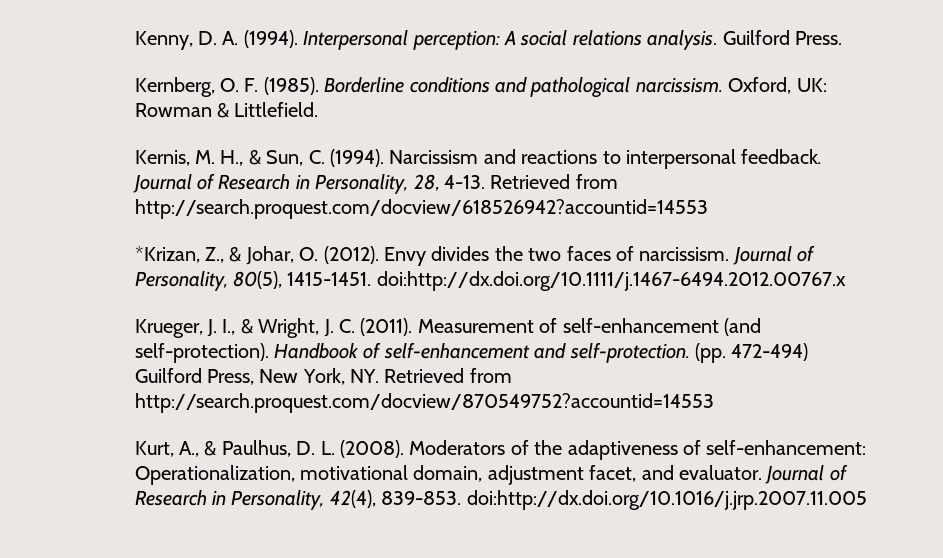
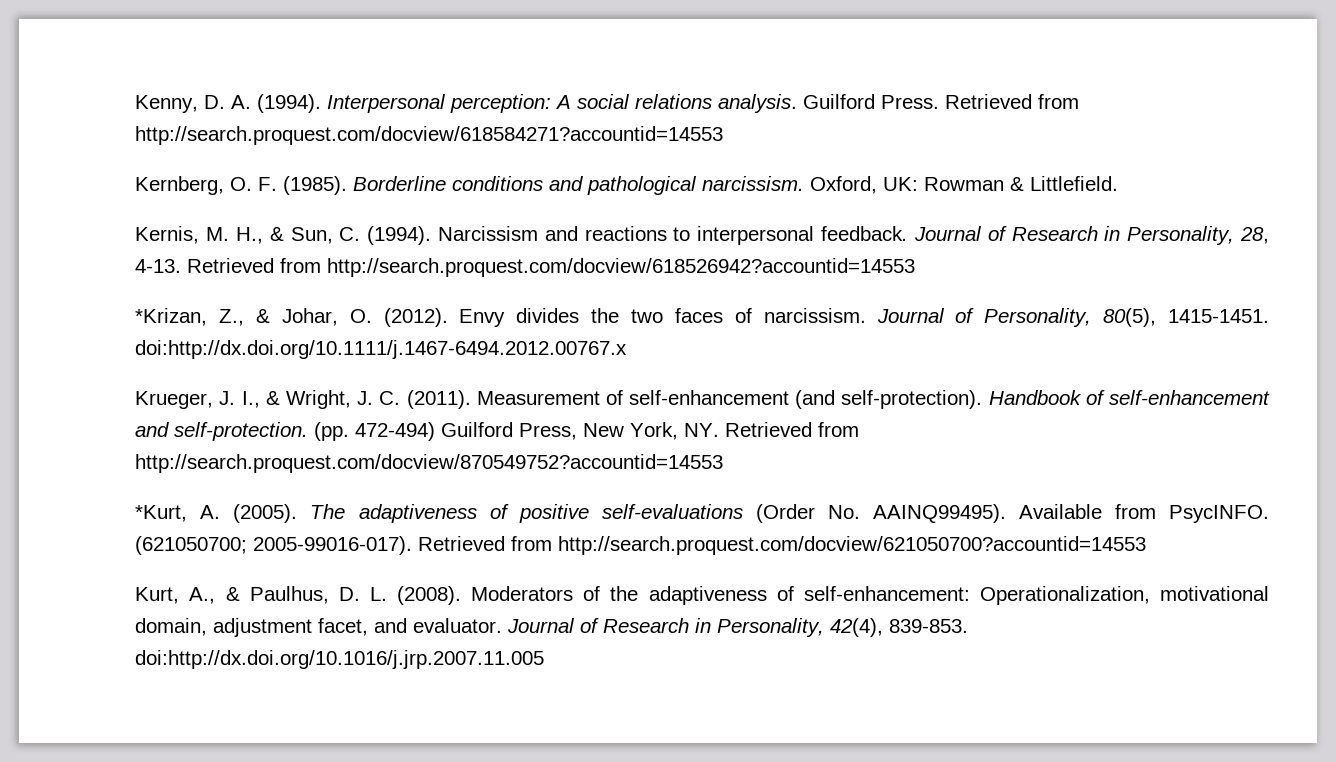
+ Retrieved from http://search.proquest.com/docview/618584271?accountid=14553
+ *Kurt, A. (2005). The adaptiveness of positive self-evaluations (Order No. AAINQ99495). Available from PsycINFO. (621050700; 2005-99016-017). Retrieved from http://search.proquest.com/docview/621050700?accountid=14553

